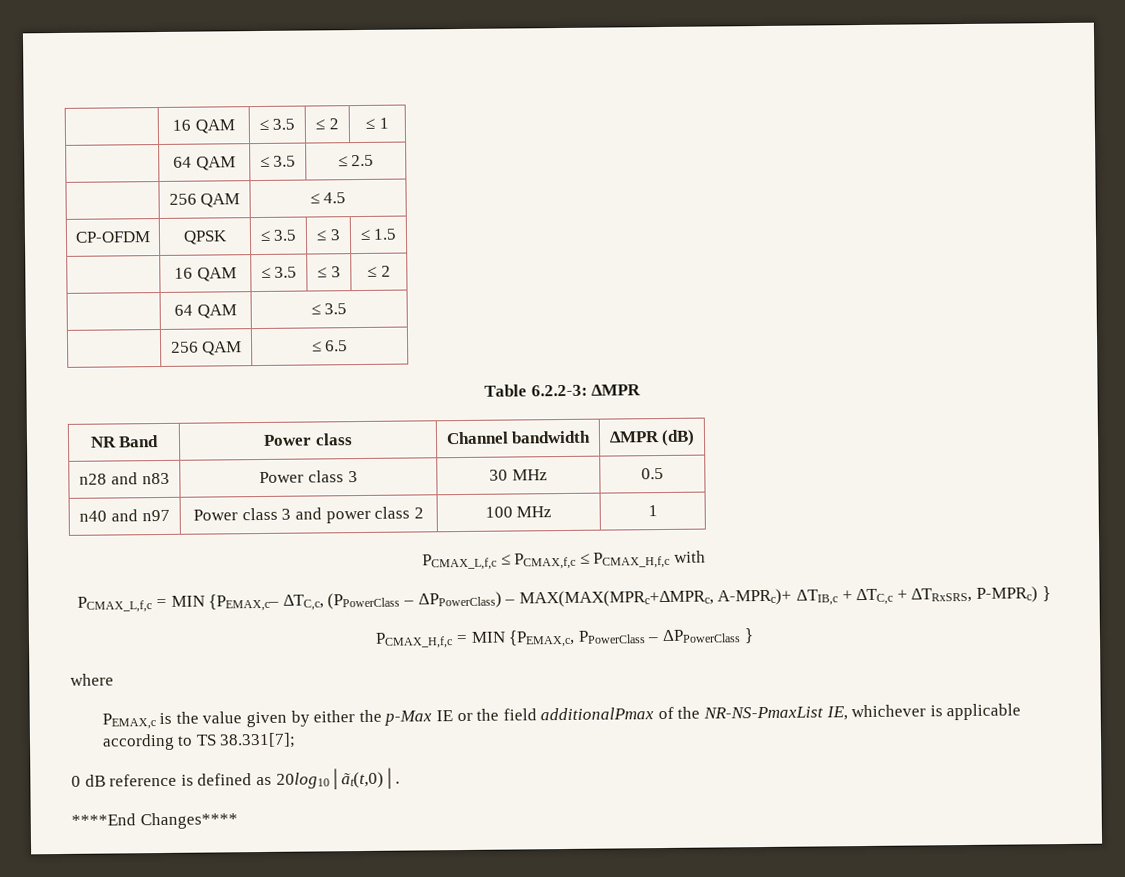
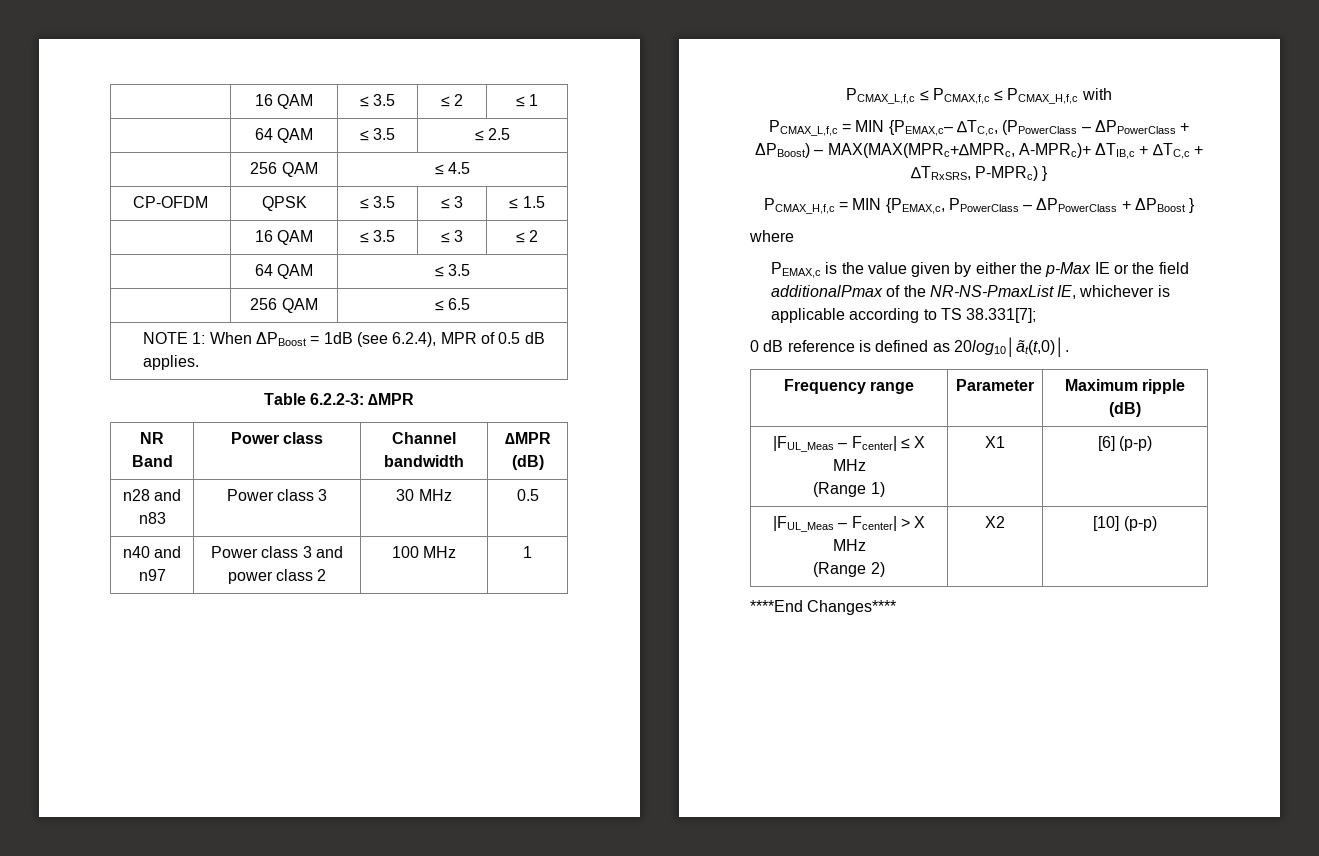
+ NOTE 1: When ΔPBoost = 1dB (see 6.2.4), MPR of 0.5 dB applies.
- PCMAX_L,f,c = MIN {PEMAX,c– ∆TC,c, (PPowerClass – ΔPPowerClass) – MAX(MAX(MPRc+∆MPRc, A-MPRc)+ ΔTIB,c + ∆TC,c + ∆TRxSRS, P-MPRc) }
+ PCMAX_L,f,c = MIN {PEMAX,c– ∆TC,c, (PPowerClass – ΔPPowerClass + ΔPBoost) – MAX(MAX(MPRc+∆MPRc, A-MPRc)+ ΔTIB,c + ∆TC,c + ∆TRxSRS, P-MPRc) }
- PCMAX_H,f,c = MIN {PEMAX,c, PPowerClass – ΔPPowerClass }
+ PCMAX_H,f,c = MIN {PEMAX,c, PPowerClass – ΔPPowerClass + ΔPBoost }
+ Frequency range | Parameter | Maximum ripple (dB)
+ |FUL_Meas – Fcenter| ≤ X MHz
+ (Range 1) | X1 | [6] (p-p)
+ |FUL_Meas – Fcenter| > X MHz
+ (Range 2) | X2 | [10] (p-p)

